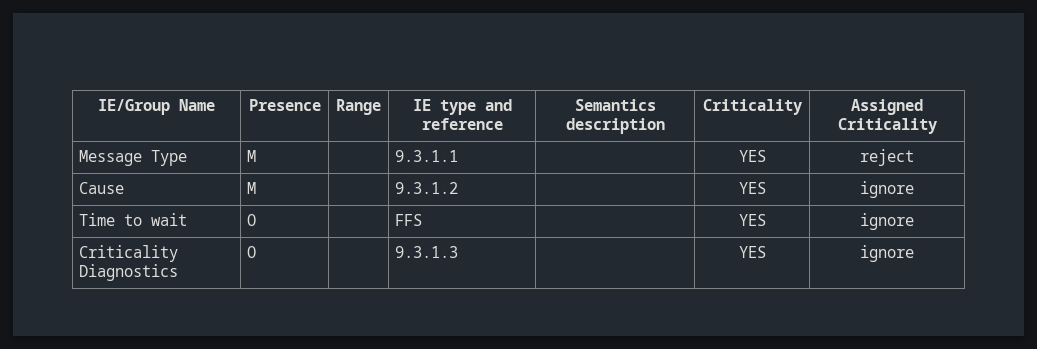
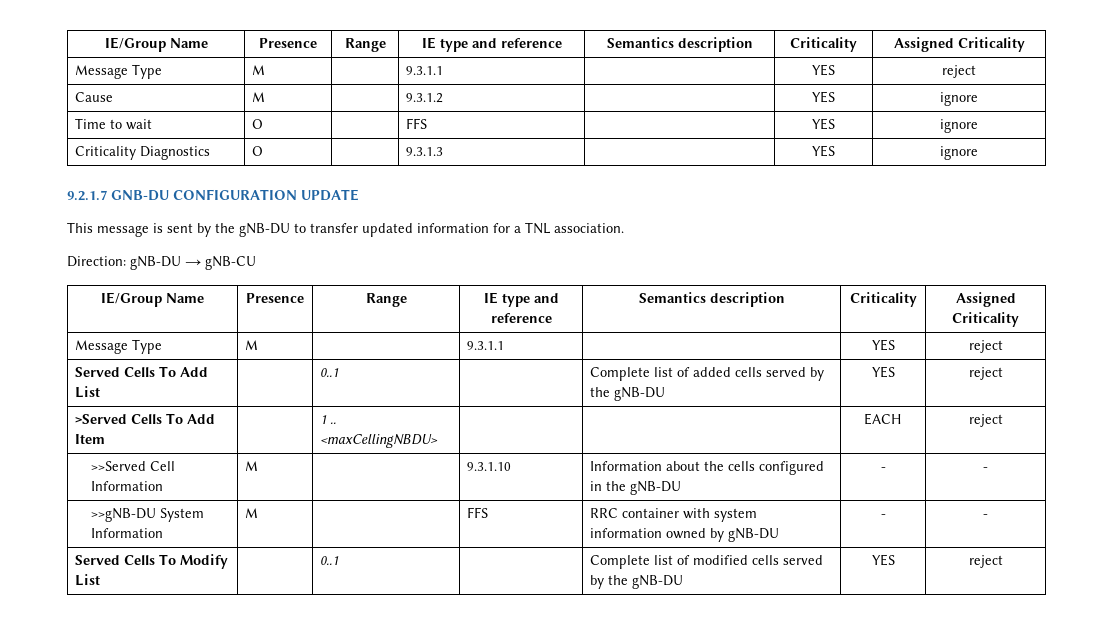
+ 9.2.1.7 GNB-DU CONFIGURATION UPDATE
+ This message is sent by the gNB-DU to transfer updated information for a TNL association.
+ Direction: gNB-DU → gNB-CU
+ IE/Group Name | Presence | Range | IE type and reference | Semantics description | Criticality | Assigned Criticality
+ Message Type | M | | 9.3.1.1 | | YES | reject
+ Served Cells To Add List | | 0..1 | | Complete list of added cells served by the gNB-DU | YES | reject
+ >Served Cells To Add Item | | 1 .. <maxCellingNBDU> | | | EACH | reject
+ >>Served Cell Information | M | | 9.3.1.10 | Information about the cells configured in the gNB-DU | - | -
+ >>gNB-DU System Information | M | | FFS | RRC container with system information owned by gNB-DU | - | -
+ Served Cells To Modify List | | 0..1 | | Complete list of modified cells served by the gNB-DU | YES | reject

